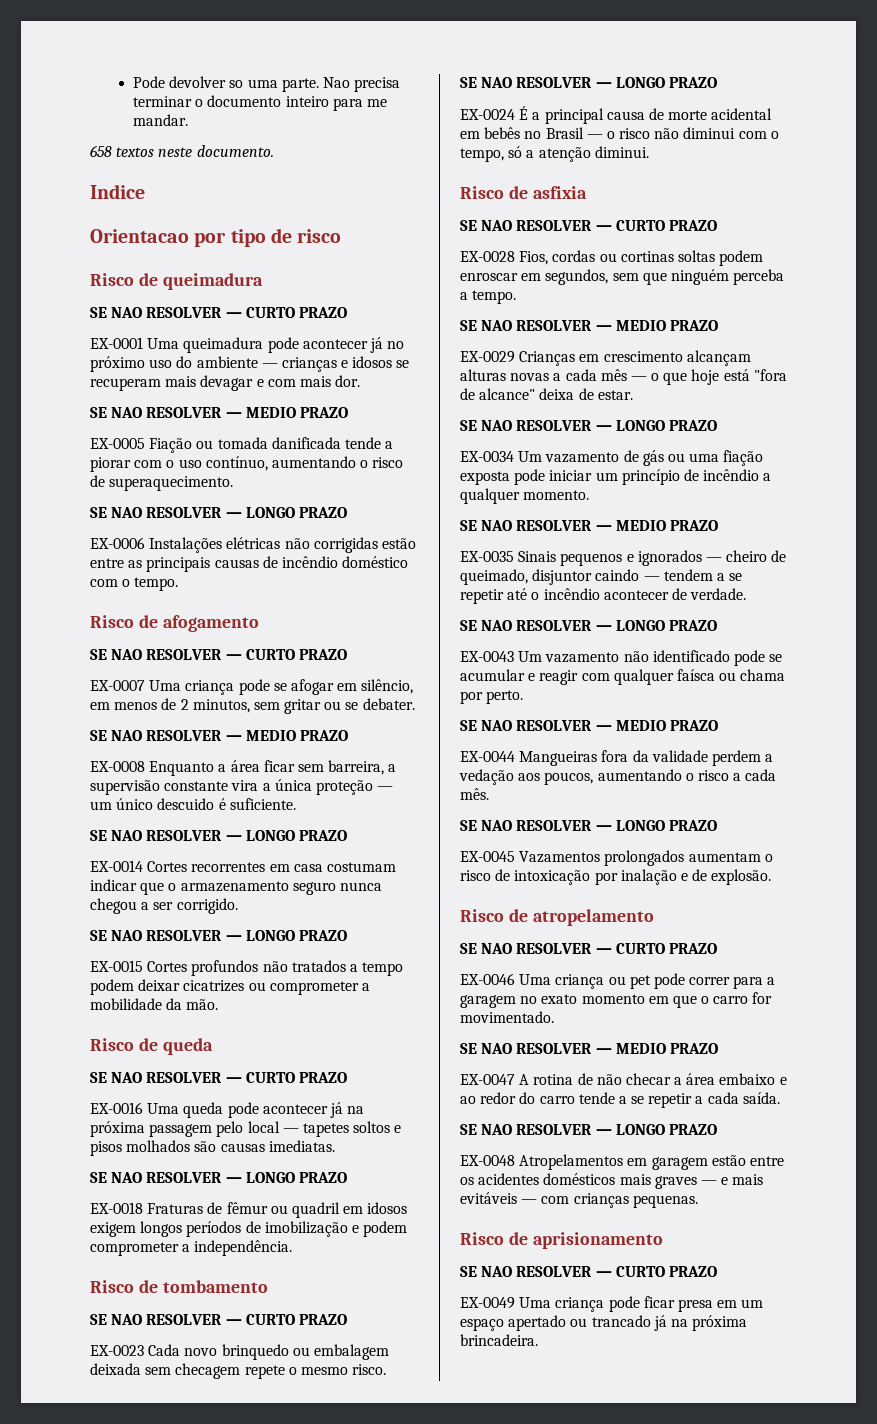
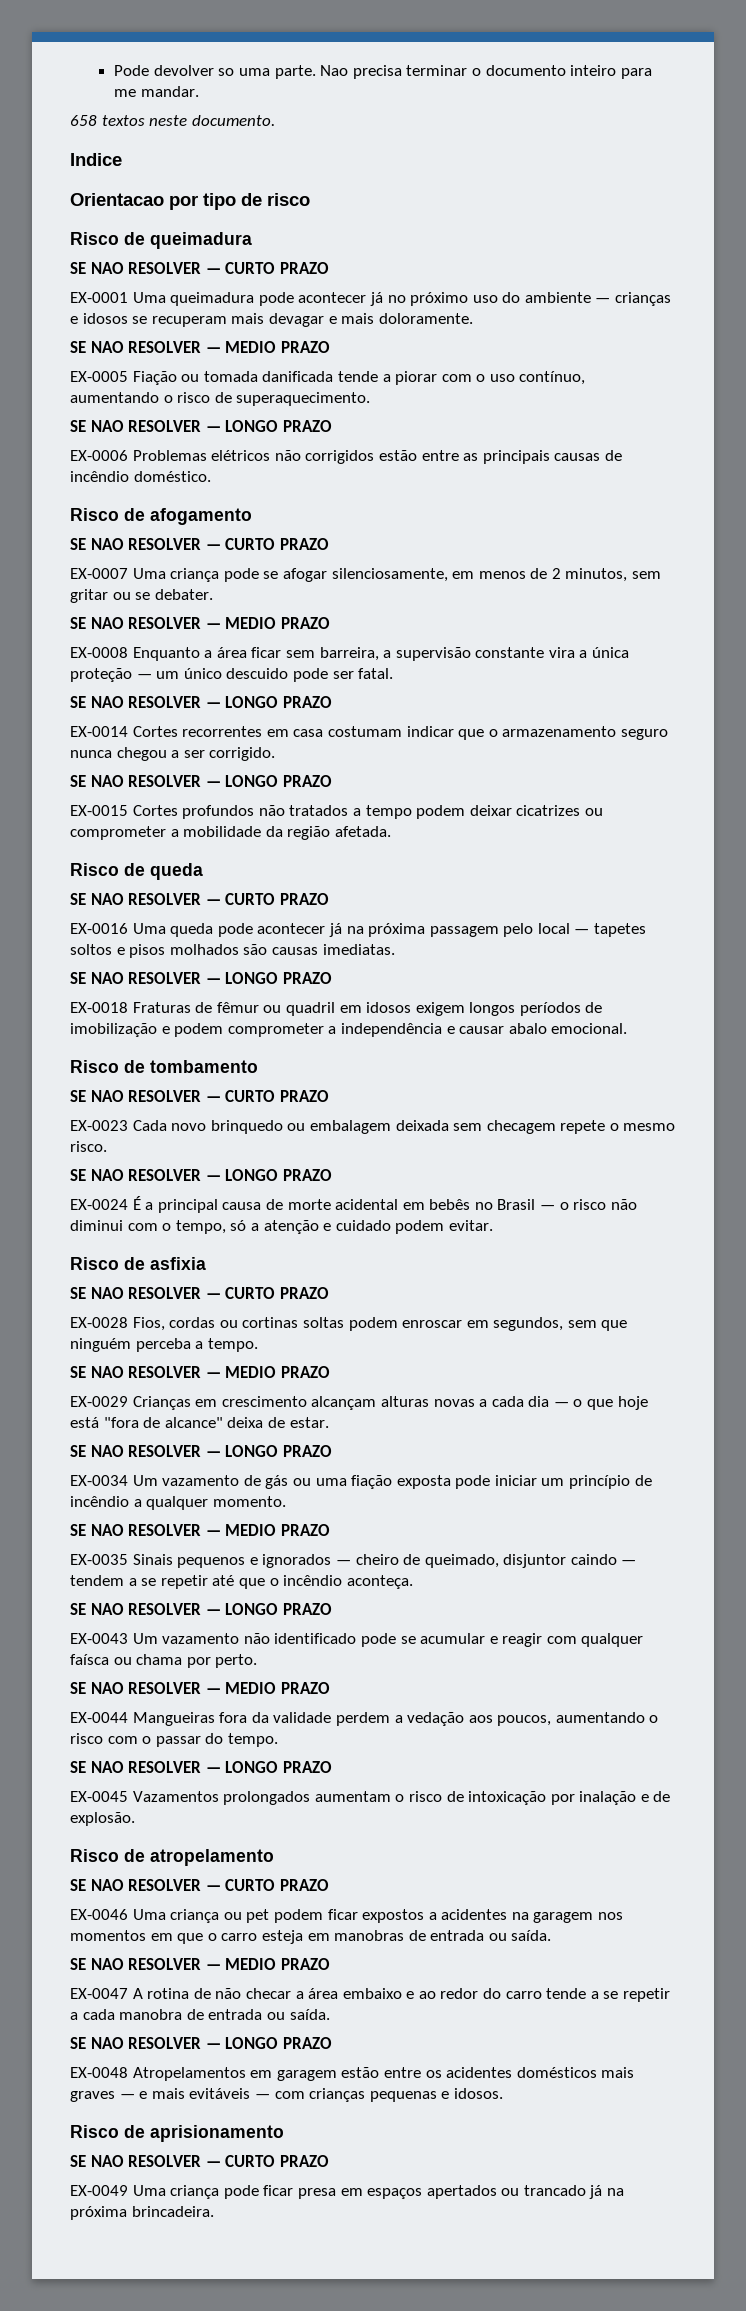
- EX-0001 Uma queimadura pode acontecer já no próximo uso do ambiente — crianças e idosos se recuperam mais devagar e com mais dor.
+ EX-0001 Uma queimadura pode acontecer já no próximo uso do ambiente — crianças e idosos se recuperam mais devagar e mais doloramente.
- EX-0006 Instalações elétricas não corrigidas estão entre as principais causas de incêndio doméstico com o tempo.
+ EX-0006 Problemas elétricos não corrigidos estão entre as principais causas de incêndio doméstico.
- EX-0007 Uma criança pode se afogar em silêncio, em menos de 2 minutos, sem gritar ou se debater.
+ EX-0007 Uma criança pode se afogar silenciosamente, em menos de 2 minutos, sem gritar ou se debater.
- EX-0008 Enquanto a área ficar sem barreira, a supervisão constante vira a única proteção — um único descuido é suficiente.
+ EX-0008 Enquanto a área ficar sem barreira, a supervisão constante vira a única proteção — um único descuido pode ser fatal.
- EX-0015 Cortes profundos não tratados a tempo podem deixar cicatrizes ou comprometer a mobilidade da mão.
+ EX-0015 Cortes profundos não tratados a tempo podem deixar cicatrizes ou comprometer a mobilidade da região afetada.
- EX-0018 Fraturas de fêmur ou quadril em idosos exigem longos períodos de imobilização e podem comprometer a independência.
+ EX-0018 Fraturas de fêmur ou quadril em idosos exigem longos períodos de imobilização e podem comprometer a independência e causar abalo emocional.
- EX-0024 É a principal causa de morte acidental em bebês no Brasil — o risco não diminui com o tempo, só a atenção diminui.
+ EX-0024 É a principal causa de morte acidental em bebês no Brasil — o risco não diminui com o tempo, só a atenção e cuidado podem evitar.
- EX-0029 Crianças em crescimento alcançam alturas novas a cada mês — o que hoje está "fora de alcance" deixa de estar.
+ EX-0029 Crianças em crescimento alcançam alturas novas a cada dia — o que hoje está "fora de alcance" deixa de estar.
- EX-0035 Sinais pequenos e ignorados — cheiro de queimado, disjuntor caindo — tendem a se repetir até o incêndio acontecer de verdade.
+ EX-0035 Sinais pequenos e ignorados — cheiro de queimado, disjuntor caindo — tendem a se repetir até que o incêndio aconteça.
- EX-0044 Mangueiras fora da validade perdem a vedação aos poucos, aumentando o risco a cada mês.
+ EX-0044 Mangueiras fora da validade perdem a vedação aos poucos, aumentando o risco com o passar do tempo.
- EX-0046 Uma criança ou pet pode correr para a garagem no exato momento em que o carro for movimentado.
+ EX-0046 Uma criança ou pet podem ficar expostos a acidentes na garagem nos momentos em que o carro esteja em manobras de entrada ou saída.
- EX-0047 A rotina de não checar a área embaixo e ao redor do carro tende a se repetir a cada saída.
+ EX-0047 A rotina de não checar a área embaixo e ao redor do carro tende a se repetir a cada manobra de entrada ou saída.
- EX-0048 Atropelamentos em garagem estão entre os acidentes domésticos mais graves — e mais evitáveis — com crianças pequenas.
+ EX-0048 Atropelamentos em garagem estão entre os acidentes domésticos mais graves — e mais evitáveis — com crianças pequenas e idosos.
- EX-0049 Uma criança pode ficar presa em um espaço apertado ou trancado já na próxima brincadeira.
+ EX-0049 Uma criança pode ficar presa em espaços apertados ou trancado já na próxima brincadeira.

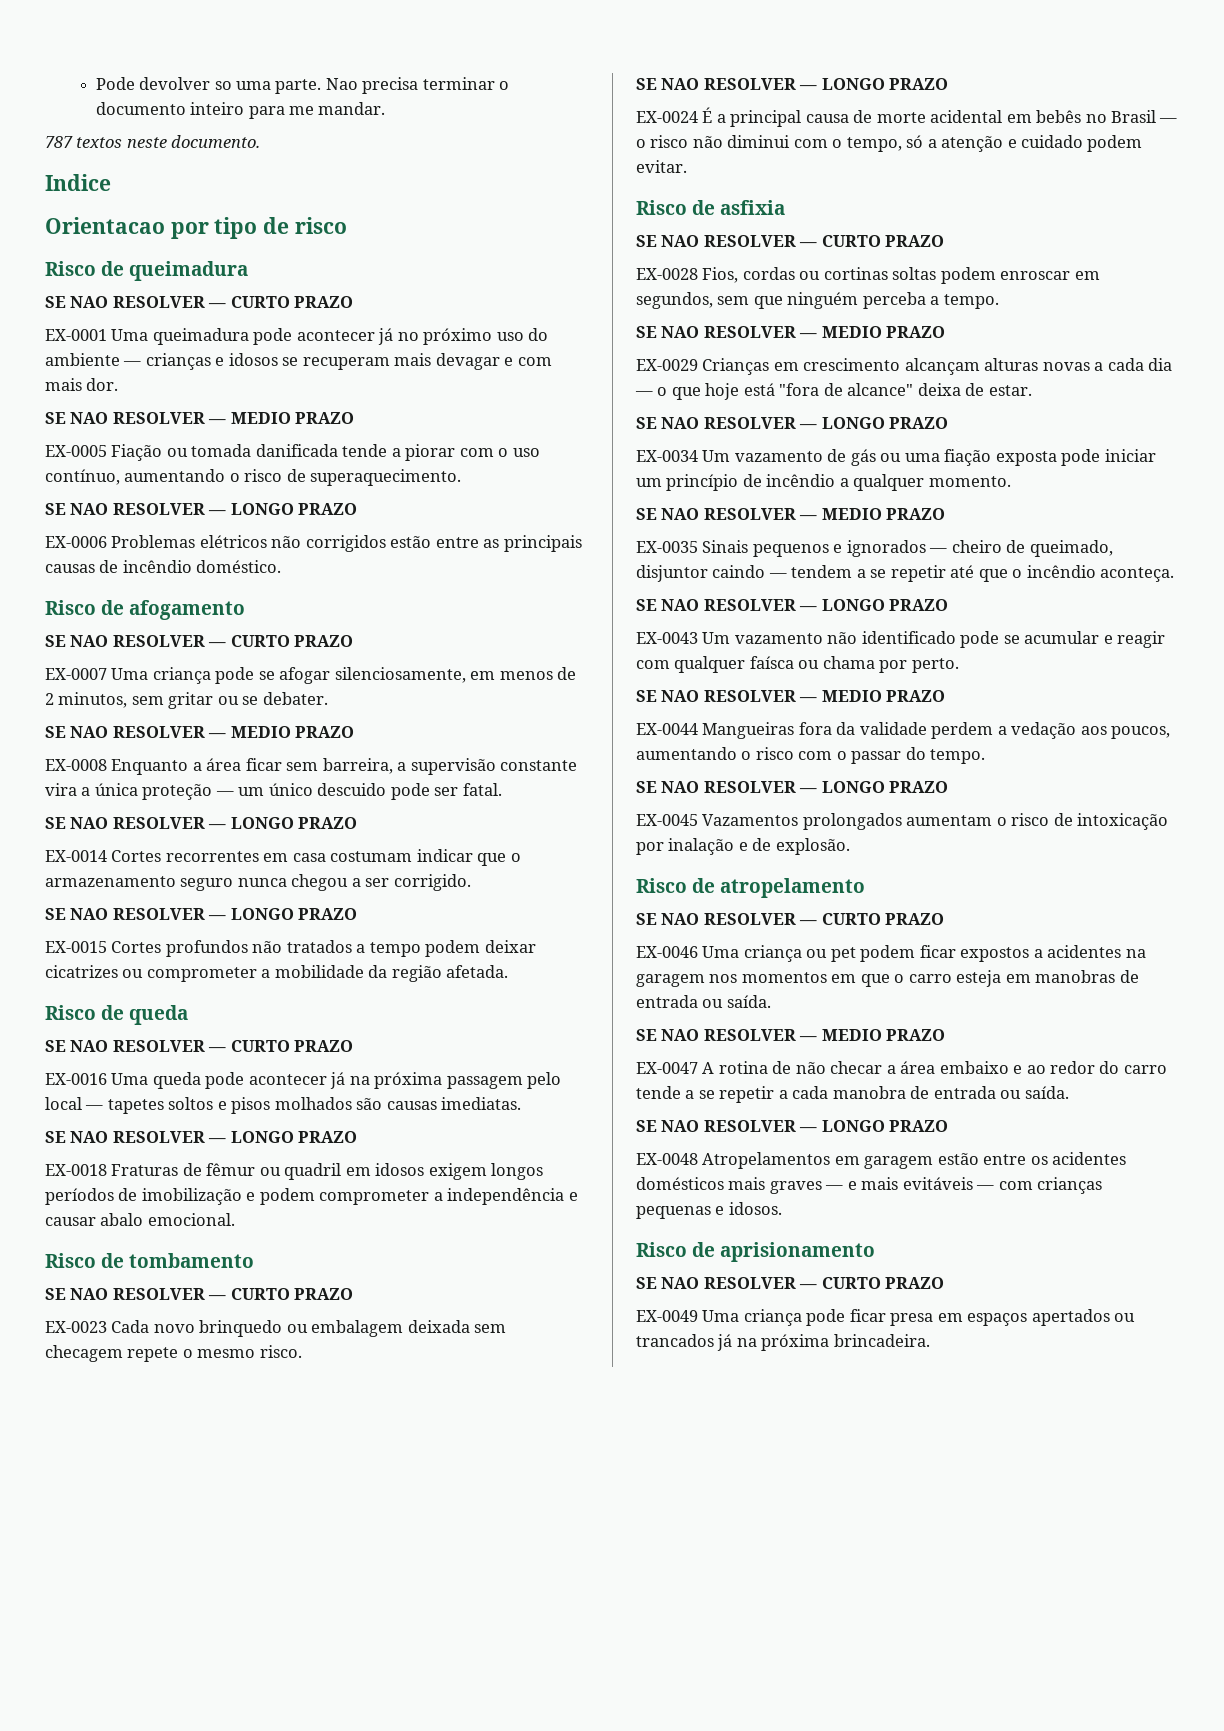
- 658 textos neste documento.
+ 787 textos neste documento.
- EX-0001 Uma queimadura pode acontecer já no próximo uso do ambiente — crianças e idosos se recuperam mais devagar e mais doloramente.
+ EX-0001 Uma queimadura pode acontecer já no próximo uso do ambiente — crianças e idosos se recuperam mais devagar e com mais dor.
- EX-0049 Uma criança pode ficar presa em espaços apertados ou trancado já na próxima brincadeira.
+ EX-0049 Uma criança pode ficar presa em espaços apertados ou trancados já na próxima brincadeira.

